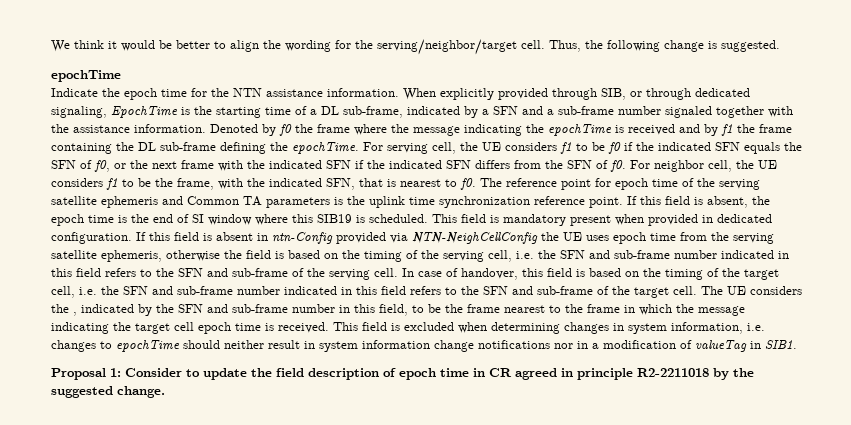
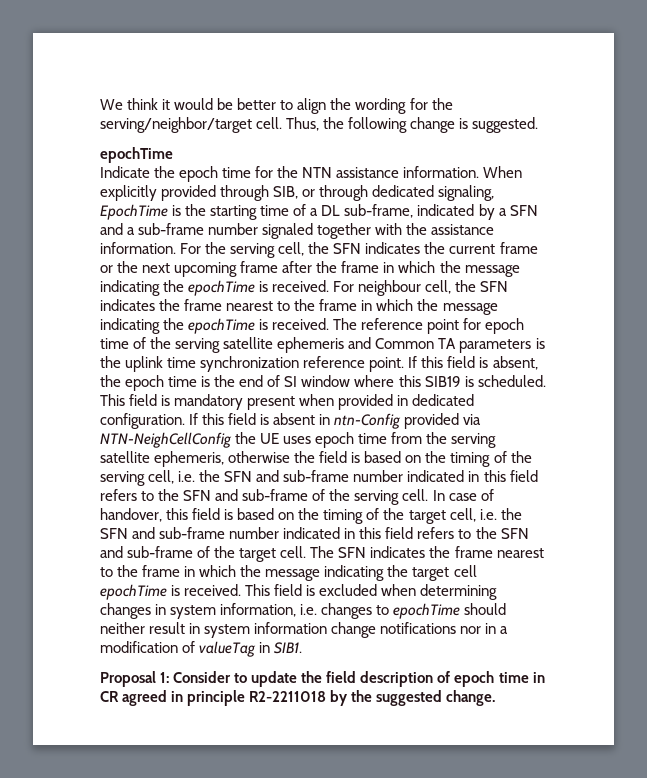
- Denoted by f0 the frame where the message indicating the epochTime is received and by f1 the frame containing the DL sub-frame defining the epochTime. For serving cell, the UE considers f1 to be f0 if the indicated SFN equals the SFN of f0, or the next frame with the indicated SFN if the indicated SFN differs from the SFN of f0. For neighbor cell, the UE considers f1 to be the frame, with the indicated SFN, that is nearest to f0.
+ For the serving cell, the SFN indicates the current frame or the next upcoming frame after the frame in which the message indicating the epochTime is received. For neighbour cell, the SFN indicates the frame nearest to the frame in which the message indicating the epochTime is received.
- The UE considers the , indicated by the SFN and sub-frame number in this field, to be the frame nearest to the frame in which the message indicating the target cell epoch time is received.
+ The SFN indicates the frame nearest to the frame in which the message indicating the target cell epochTime is received.

